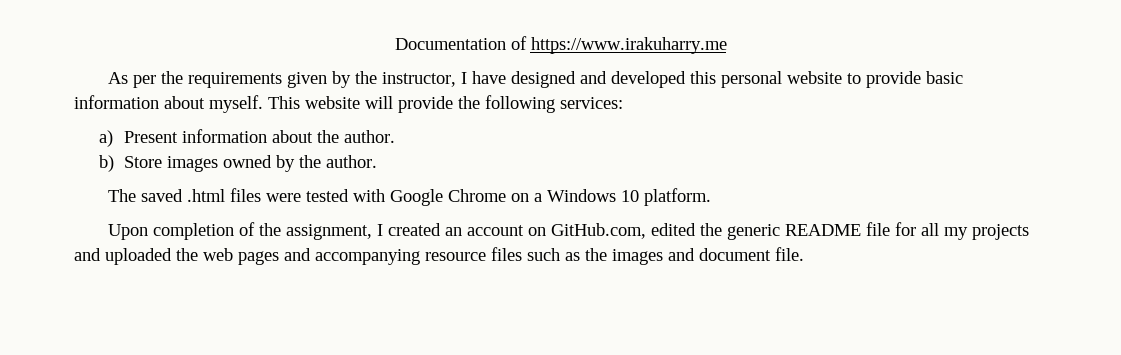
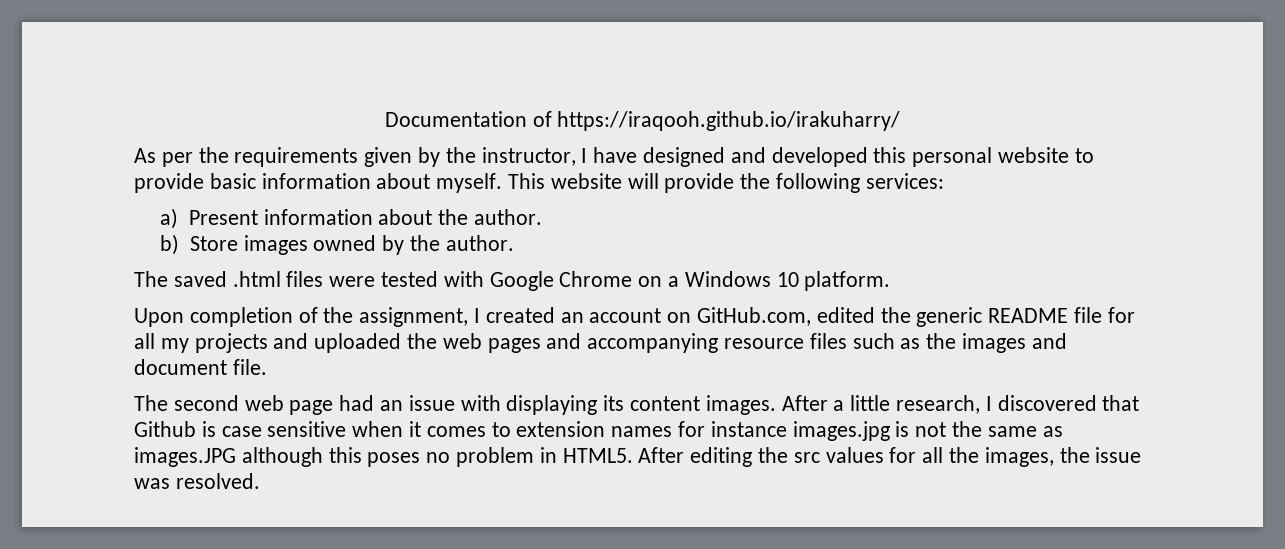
- Documentation of https://www.irakuharry.me
+ Documentation of https://iraqooh.github.io/irakuharry/
+ The second web page had an issue with displaying its content images. After a little research, I discovered that Github is case sensitive when it comes to extension names for instance images.jpg is not the same as images.JPG although this poses no problem in HTML5. After editing the src values for all the images, the issue was resolved.

